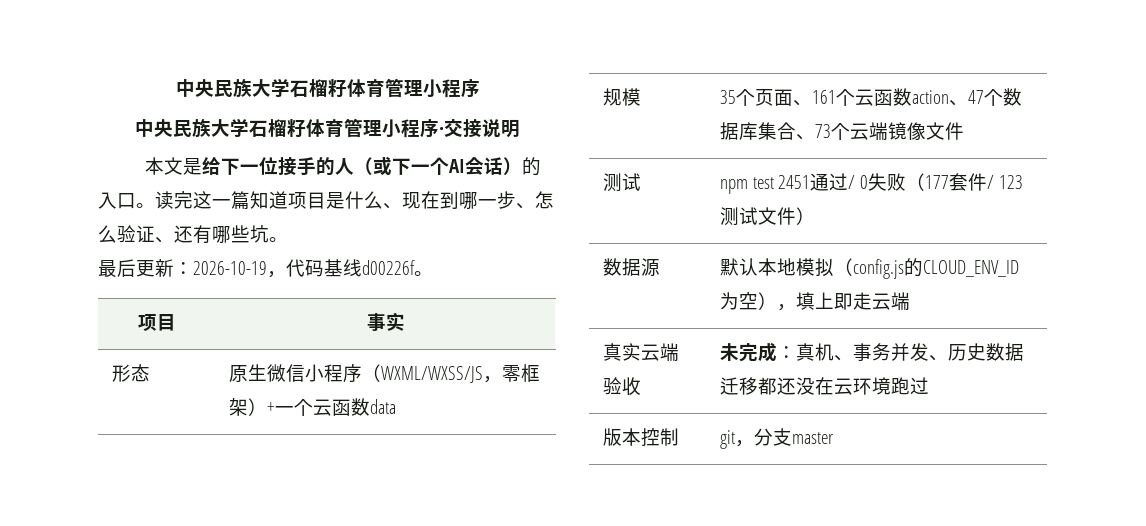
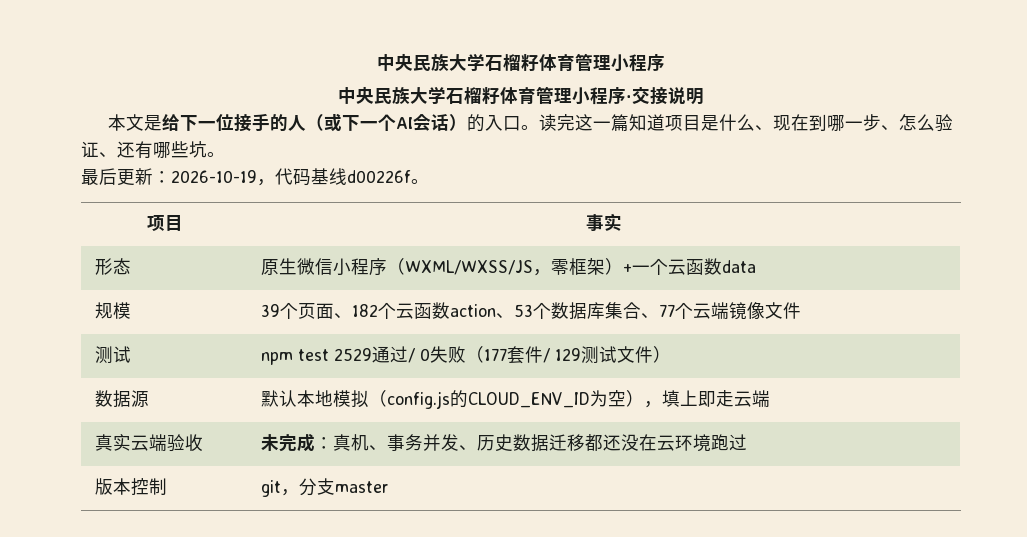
- 规模 | 35个页面、161个云函数action、47个数据库集合、73个云端镜像文件
+ 规模 | 39个页面、182个云函数action、53个数据库集合、77个云端镜像文件
- 测试 | npm test 2451通过/ 0失败（177套件/ 123测试文件）
+ 测试 | npm test 2529通过/ 0失败（177套件/ 129测试文件）

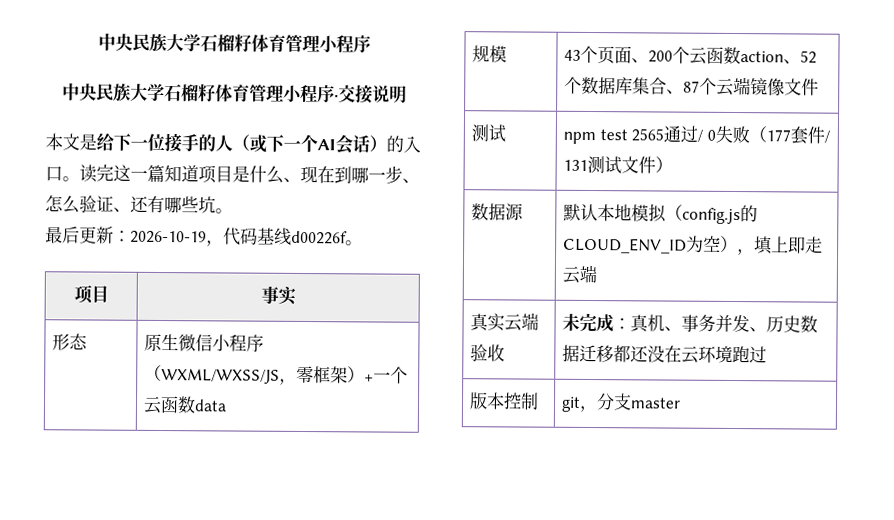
- 规模 | 39个页面、182个云函数action、53个数据库集合、77个云端镜像文件
+ 规模 | 43个页面、200个云函数action、52个数据库集合、87个云端镜像文件
- 测试 | npm test 2529通过/ 0失败（177套件/ 129测试文件）
+ 测试 | npm test 2565通过/ 0失败（177套件/ 131测试文件）

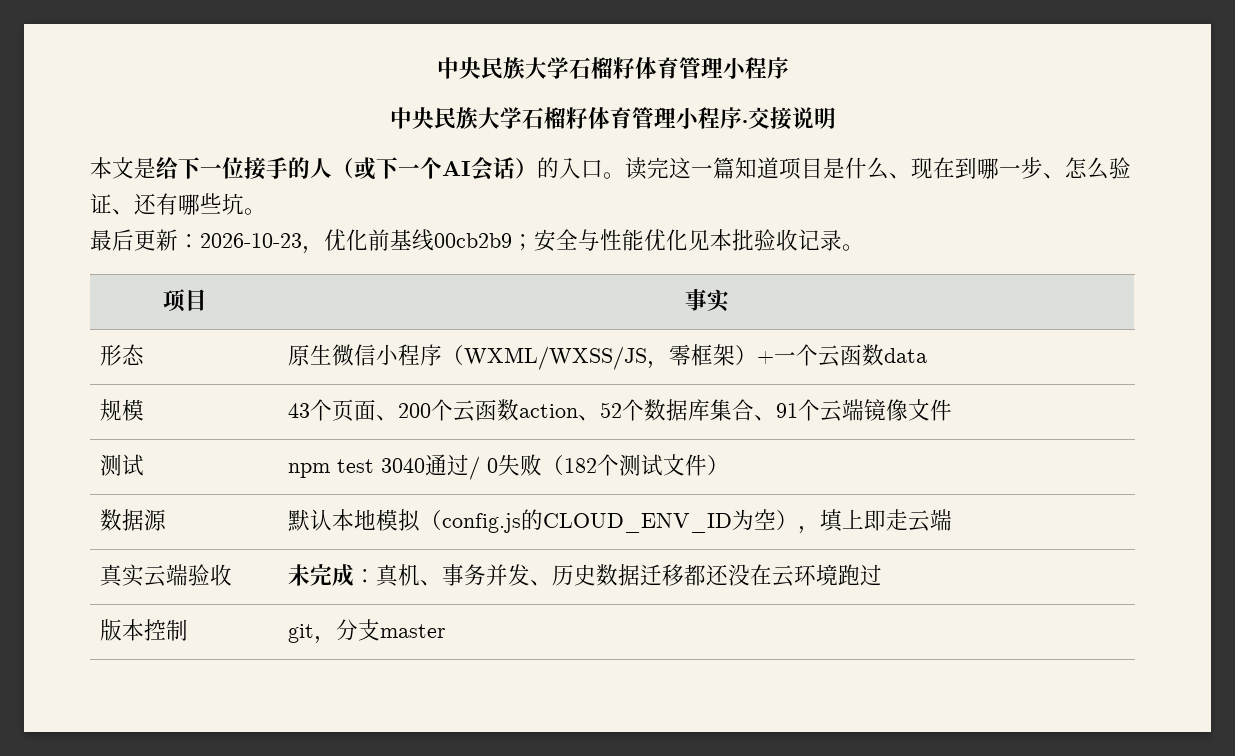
- 最后更新：2026-10-19，代码基线d00226f。
+ 最后更新：2026-10-23，优化前基线00cb2b9；安全与性能优化见本批验收记录。
- 规模 | 43个页面、200个云函数action、52个数据库集合、87个云端镜像文件
+ 规模 | 43个页面、200个云函数action、52个数据库集合、91个云端镜像文件
- 测试 | npm test 2565通过/ 0失败（177套件/ 131测试文件）
+ 测试 | npm test 3040通过/ 0失败（182个测试文件）

